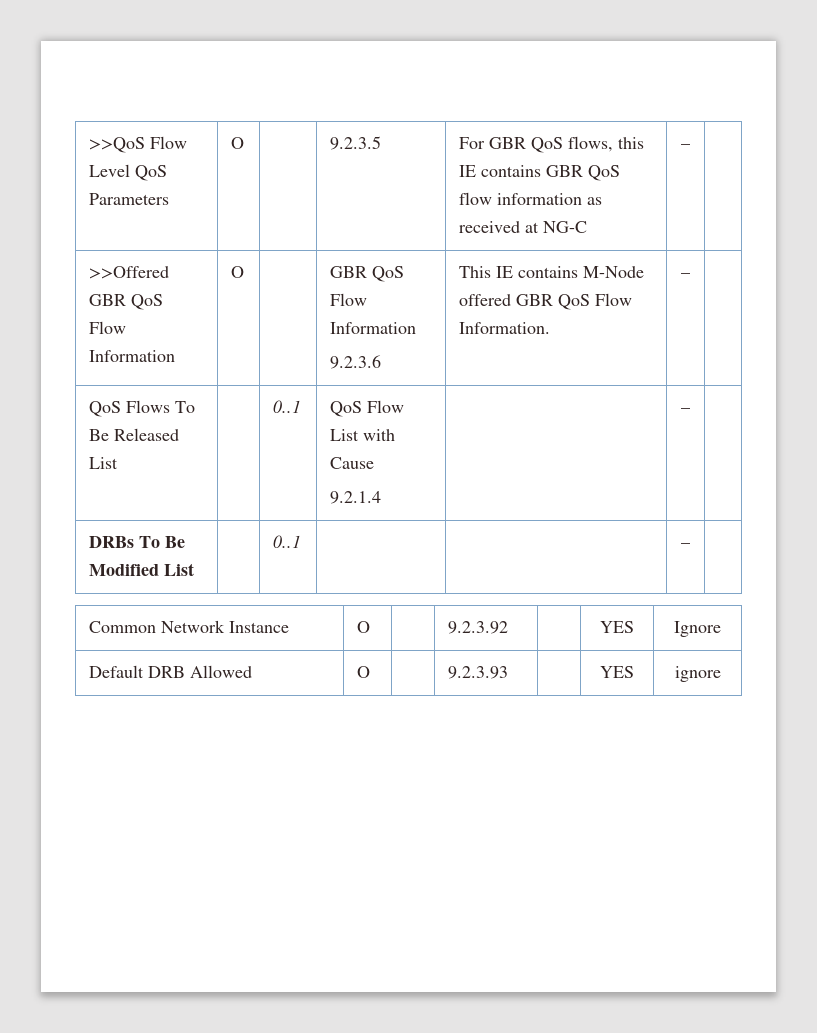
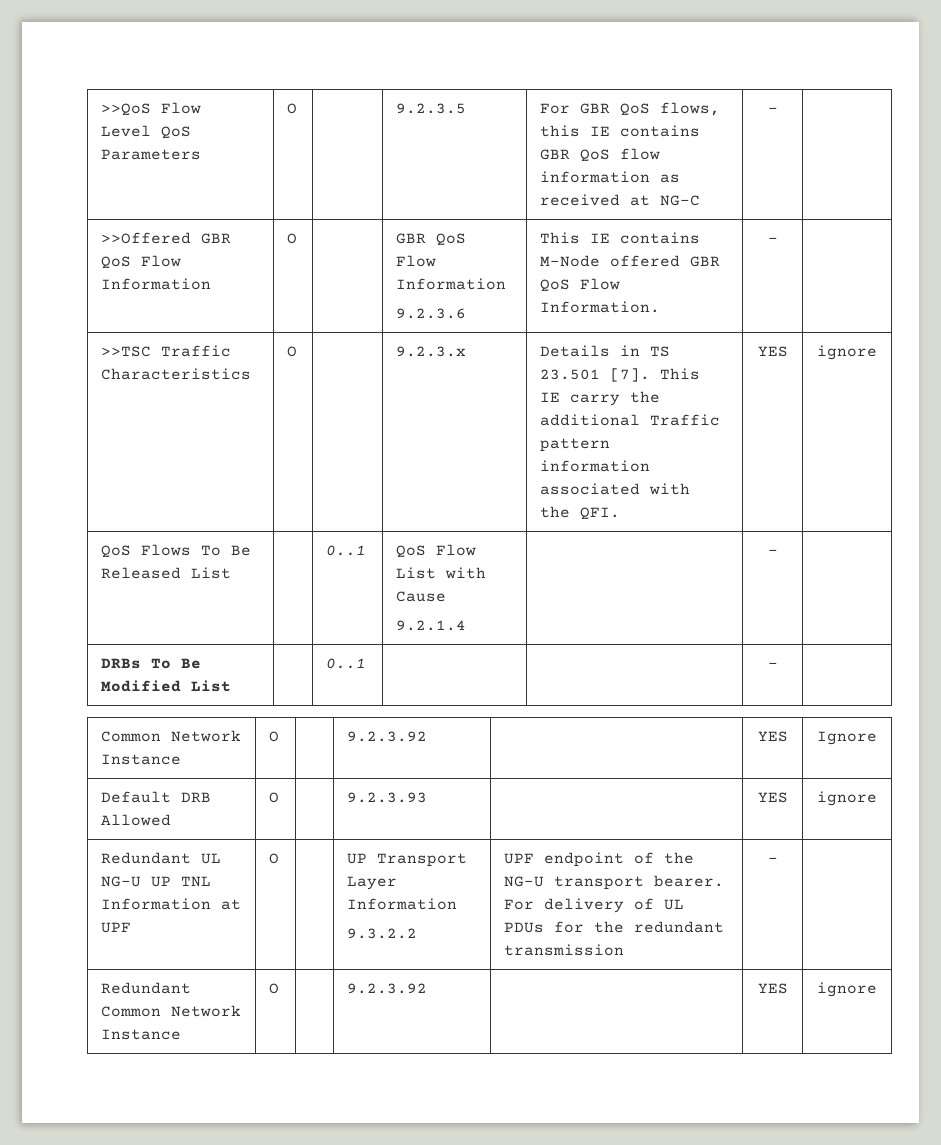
+ >>TSC Traffic Characteristics | O | | 9.2.3.x | Details in TS 23.501 [7]. This IE carry the additional Traffic pattern information associated with the QFI. | YES | ignore
+ Redundant UL NG-U UP TNL Information at UPF | O | | UP Transport Layer Information
+ 9.3.2.2 | UPF endpoint of the NG-U transport bearer. For delivery of UL PDUs for the redundant transmission | – |
+ Redundant Common Network Instance | O | | 9.2.3.92 | | YES | ignore

